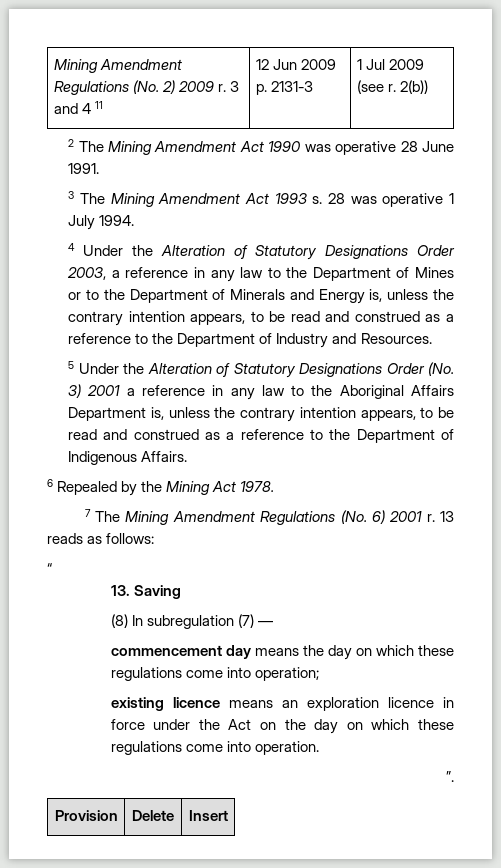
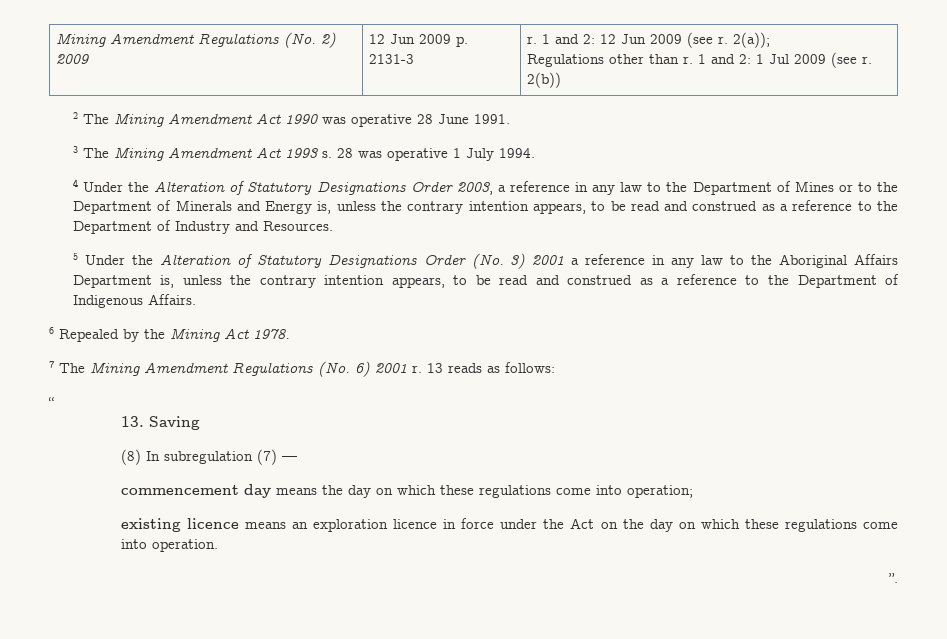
- Mining Amendment Regulations (No. 2) 2009 r. 3 and 4 11 | 12 Jun 2009 p. 2131-3 | 1 Jul 2009 (see r. 2(b))
+ Mining Amendment Regulations (No. 2) 2009 | 12 Jun 2009 p. 2131-3 | r. 1 and 2: 12 Jun 2009 (see r. 2(a));
+ Regulations other than r. 1 and 2: 1 Jul 2009 (see r. 2(b))
- Provision | Delete | Insert

